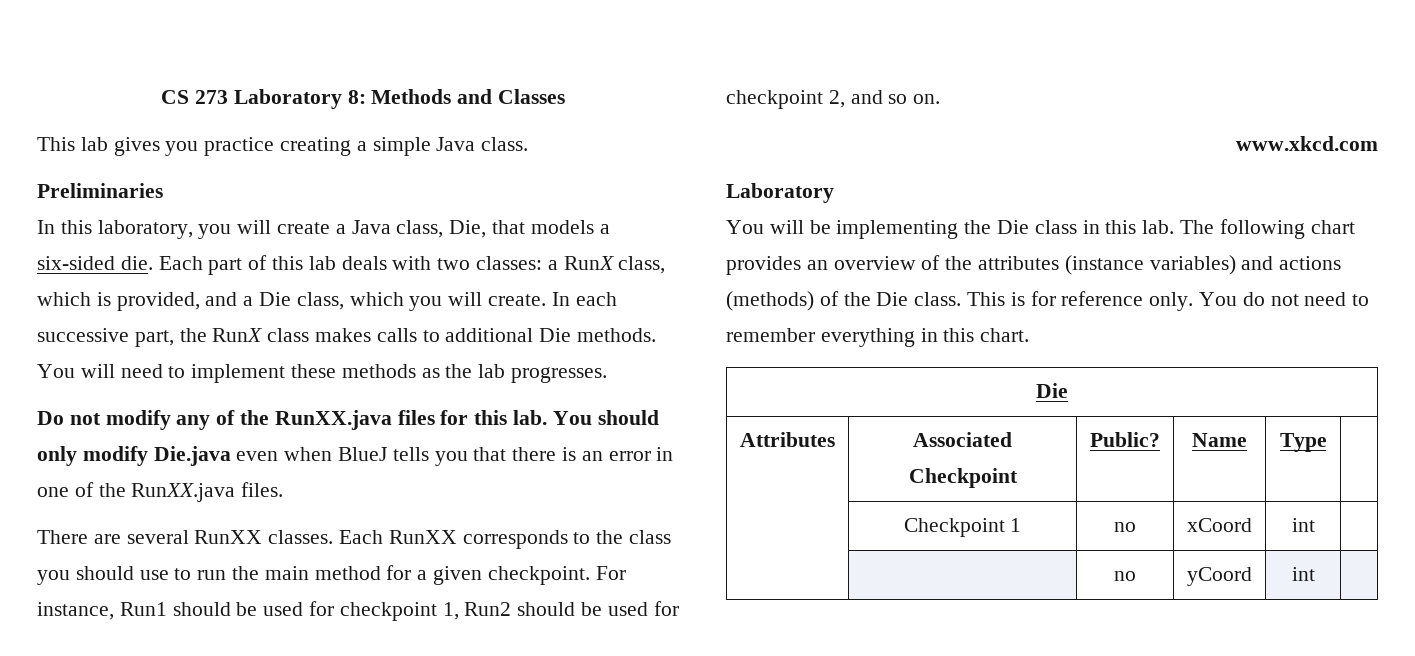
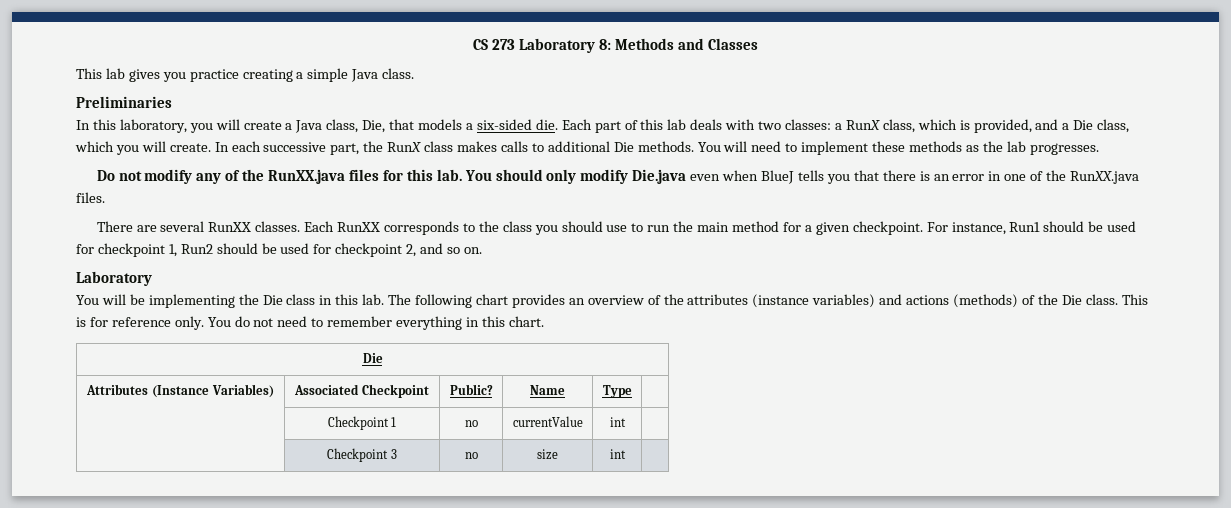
- www.xkcd.com
- Attributes | Associated Checkpoint | Public? | Name | Type |
+ Attributes (Instance Variables) | Associated Checkpoint | Public? | Name | Type |
- | Checkpoint 1 | no | xCoord | int |
+ | Checkpoint 1 | no | currentValue | int |
- | | no | yCoord | int |
+ | Checkpoint 3 | no | size | int |

